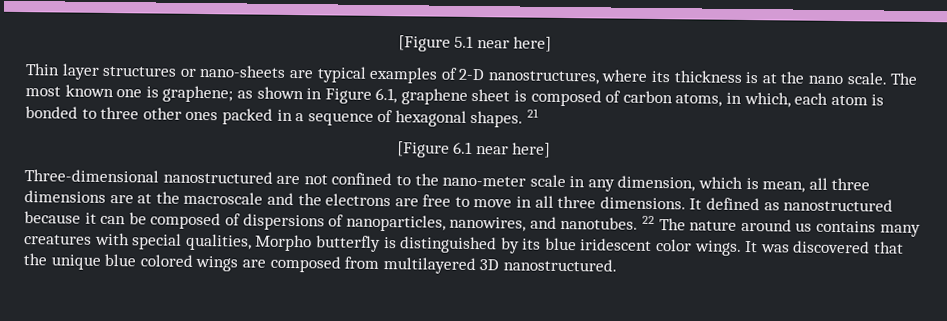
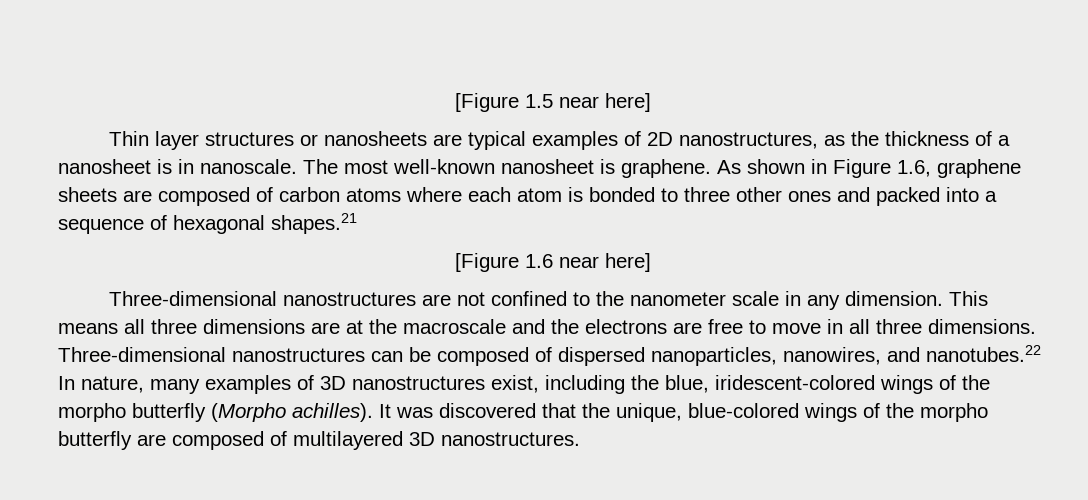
- [Figure 5.1 near here]
+ [Figure 1.5 near here]
- Thin layer structures or nano-sheets are typical examples of 2-D nanostructures, where its thickness is at the nano scale. The most known one is graphene; as shown in Figure 6.1, graphene sheet is composed of carbon atoms, in which, each atom is bonded to three other ones packed in a sequence of hexagonal shapes. 21
- [Figure 6.1 near here]
+ Thin layer structures or nanosheets are typical examples of 2D nanostructures, as the thickness of a nanosheet is in nanoscale. The most well-known nanosheet is graphene. As shown in Figure 1.6, graphene sheets are composed of carbon atoms where each atom is bonded to three other ones and packed into a sequence of hexagonal shapes.21
+ [Figure 1.6 near here]
- Three-dimensional nanostructured are not confined to the nano-meter scale in any dimension, which is mean, all three dimensions are at the macroscale and the electrons are free to move in all three dimensions.
+ Three-dimensional nanostructures are not confined to the nanometer scale in any dimension. This means all three dimensions are at the macroscale and the electrons are free to move in all three dimensions.
- It defined as nanostructured because it can be composed of dispersions of nanoparticles, nanowires, and nanotubes. 22 The nature around us contains many creatures with special qualities, Morpho butterfly is distinguished by its blue iridescent color wings.
+ Three-dimensional nanostructures can be composed of dispersed nanoparticles, nanowires, and nanotubes.22 In nature, many examples of 3D nanostructures exist, including the blue, iridescent-colored wings of the morpho butterfly (Morpho achilles).
- It was discovered that the unique blue colored wings are composed from multilayered 3D nanostructured.
+ It was discovered that the unique, blue-colored wings of the morpho butterfly are composed of multilayered 3D nanostructures.

